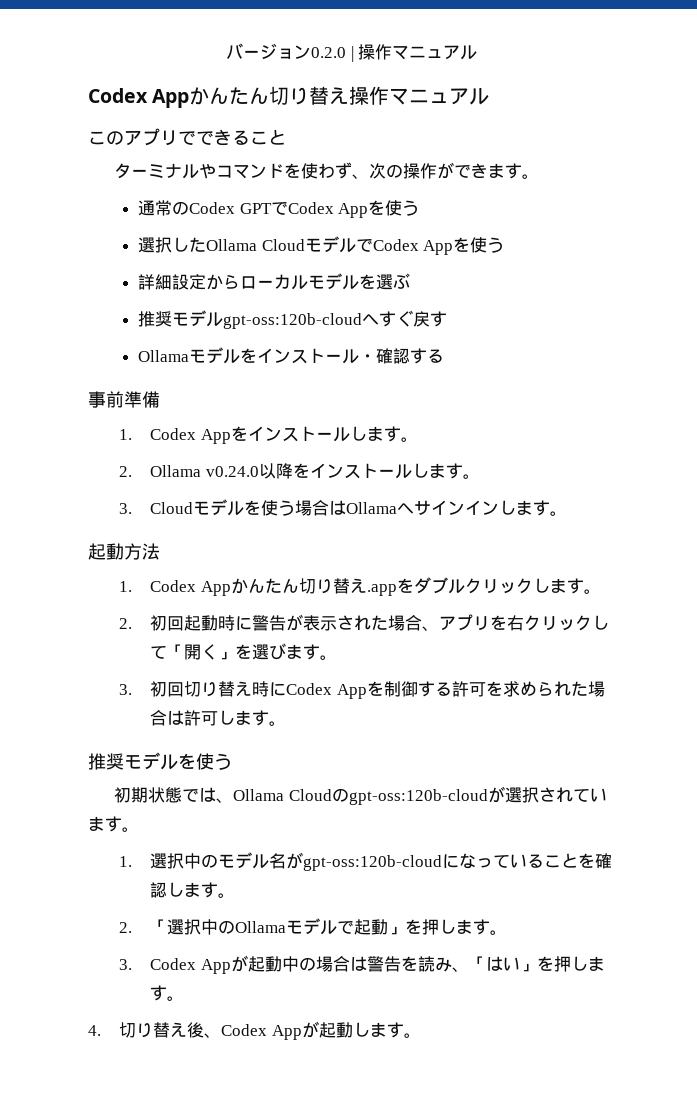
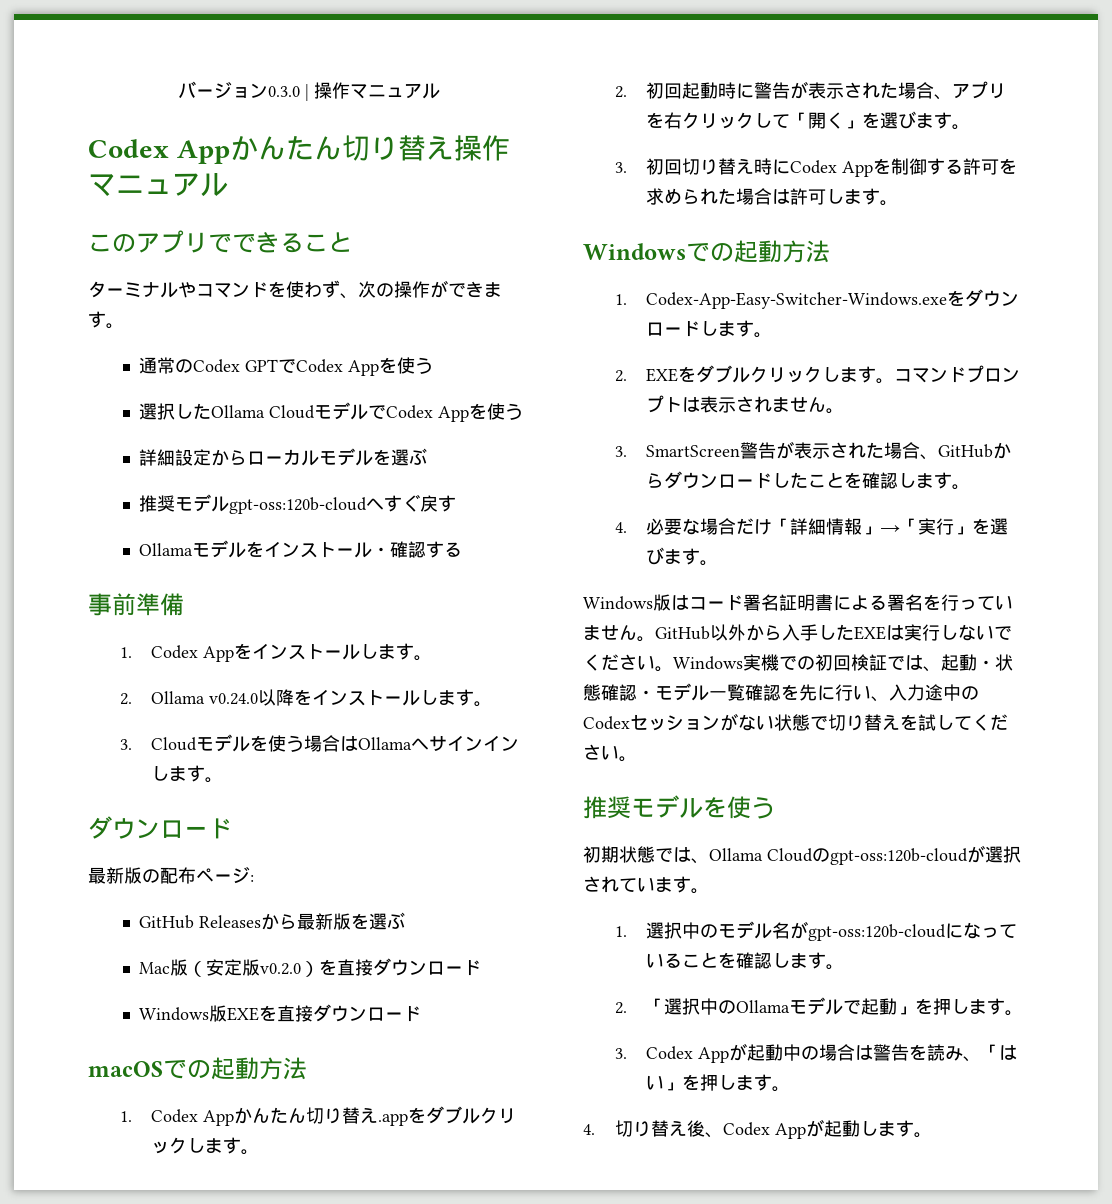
- バージョン0.2.0 | 操作マニュアル
+ バージョン0.3.0 | 操作マニュアル
  3. Cloudモデルを使う場合はOllamaへサインインします。
- 起動方法
+ ダウンロード
+ 最新版の配布ページ:
+ GitHub Releasesから最新版を選ぶ
+ Mac版（安定版v0.2.0）を直接ダウンロード
+ Windows版EXEを直接ダウンロード
+ macOSでの起動方法
+ Windowsでの起動方法
+ 1. Codex-App-Easy-Switcher-Windows.exeをダウンロードします。
+ 2. EXEをダブルクリックします。コマンドプロンプトは表示されません。
+ 3. SmartScreen警告が表示された場合、GitHubからダウンロードしたことを確認します。
+ 4.必要な場合だけ「詳細情報」→「実行」を選びます。
+ Windows版はコード署名証明書による署名を行っていません。GitHub以外から入手したEXEは実行しないでください。Windows実機での初回検証では、起動・状態確認・モデル一覧確認を先に行い、入力途中のCodexセッションがない状態で切り替えを試してください。

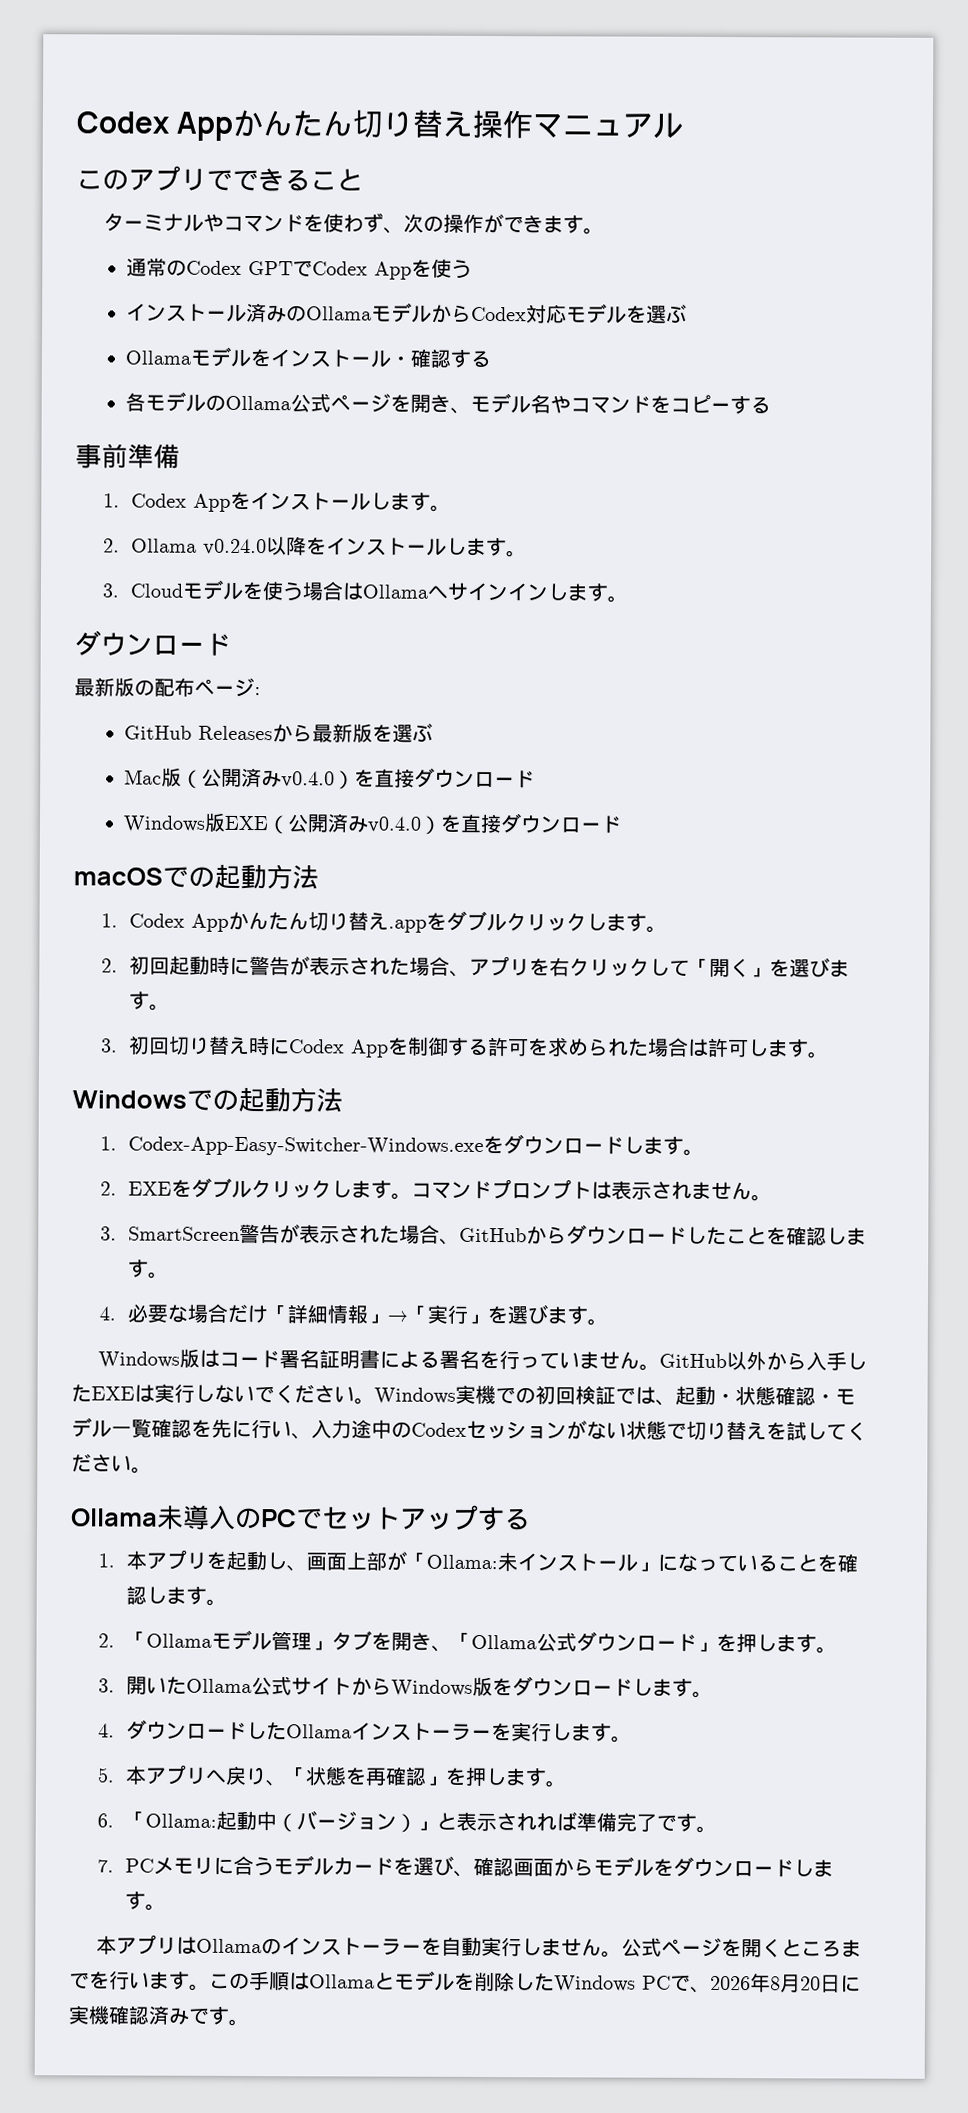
- バージョン0.3.0 | 操作マニュアル
- 選択したOllama CloudモデルでCodex Appを使う
- 詳細設定からローカルモデルを選ぶ
- 推奨モデルgpt-oss:120b-cloudへすぐ戻す
+ インストール済みのOllamaモデルからCodex対応モデルを選ぶ
+ 各モデルのOllama公式ページを開き、モデル名やコマンドをコピーする
- Mac版（安定版v0.2.0）を直接ダウンロード
+ Mac版（公開済みv0.4.0）を直接ダウンロード
- Windows版EXEを直接ダウンロード
+ Windows版EXE（公開済みv0.4.0）を直接ダウンロード
- 推奨モデルを使う
- 初期状態では、Ollama Cloudのgpt-oss:120b-cloudが選択されています。
- 1.選択中のモデル名がgpt-oss:120b-cloudになっていることを確認します。
+ Ollama未導入のPCでセットアップする
+ 1.本アプリを起動し、画面上部が「Ollama:未インストール」になっていることを確認します。
- 2.「選択中のOllamaモデルで起動」を押します。
+ 2.「Ollamaモデル管理」タブを開き、「Ollama公式ダウンロード」を押します。
- 3. Codex Appが起動中の場合は警告を読み、「はい」を押します。
- 4.切り替え後、Codex Appが起動します。
+ 3.開いたOllama公式サイトからWindows版をダウンロードします。
+ 4.ダウンロードしたOllamaインストーラーを実行します。
+ 5.本アプリへ戻り、「状態を再確認」を押します。
+ 6.「Ollama:起動中（バージョン）」と表示されれば準備完了です。
+ 7. PCメモリに合うモデルカードを選び、確認画面からモデルをダウンロードします。
+ 本アプリはOllamaのインストーラーを自動実行しません。公式ページを開くところまでを行います。この手順はOllamaとモデルを削除したWindows PCで、2026年8月20日に実機確認済みです。

